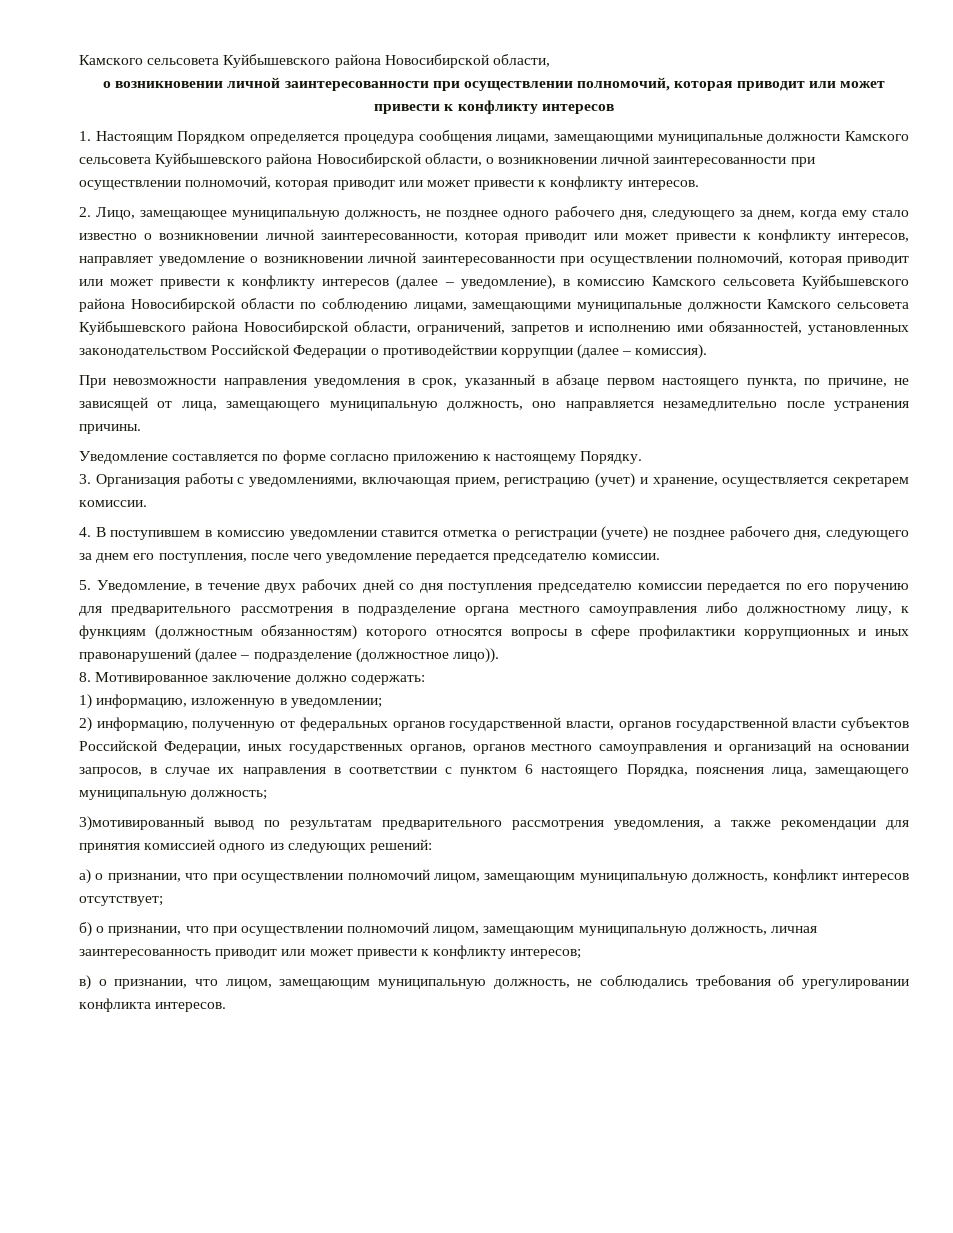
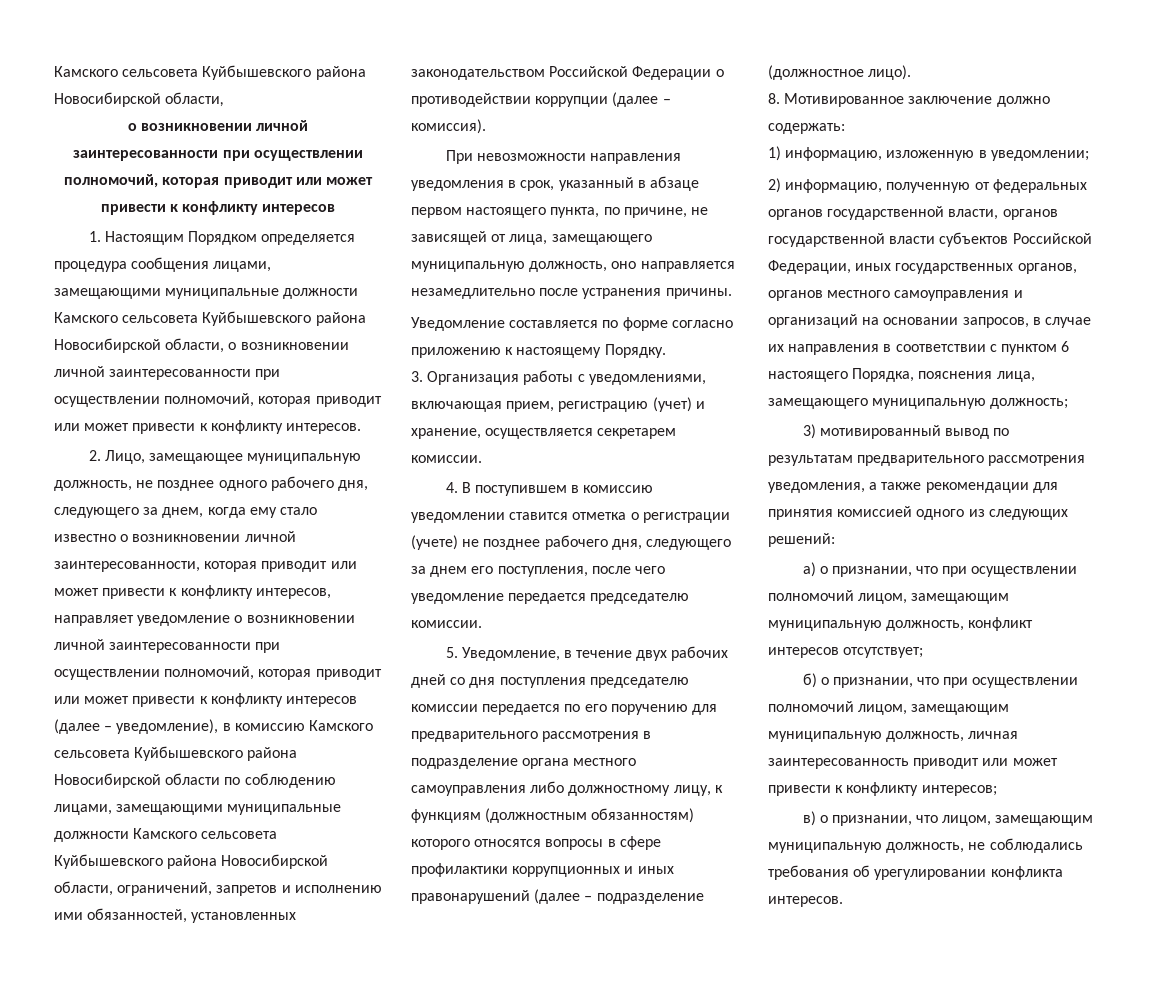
- 5. Уведомление, в течение двух рабочих дней со дня поступления председателю комиссии передается по его поручению для предварительного рассмотрения в подразделение органа местного самоуправления либо должностному лицу, к функциям (должностным обязанностям) которого относятся вопросы в сфере профилактики коррупционных и иных правонарушений (далее ‒ подразделение (должностное лицо)).
+ 5. Уведомление, в течение двух рабочих дней со дня поступления председателю комиссии передается по его поручению для предварительного рассмотрения в подразделение органа местного самоуправления либо должностному лицу, к функциям (должностным обязанностям) которого относятся вопросы в сфере профилактики коррупционных и иных правонарушений (далее ‒ подразделение (должностное лицо).
- 3)мотивированный вывод по результатам предварительного рассмотрения уведомления, а также рекомендации для принятия комиссией одного из следующих решений:
+ 3) мотивированный вывод по результатам предварительного рассмотрения уведомления, а также рекомендации для принятия комиссией одного из следующих решений:

